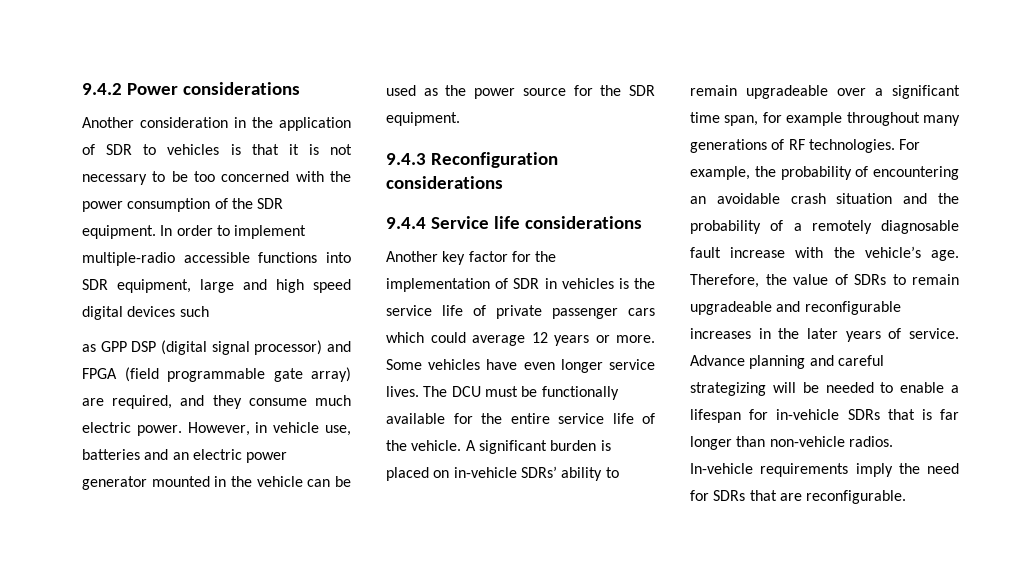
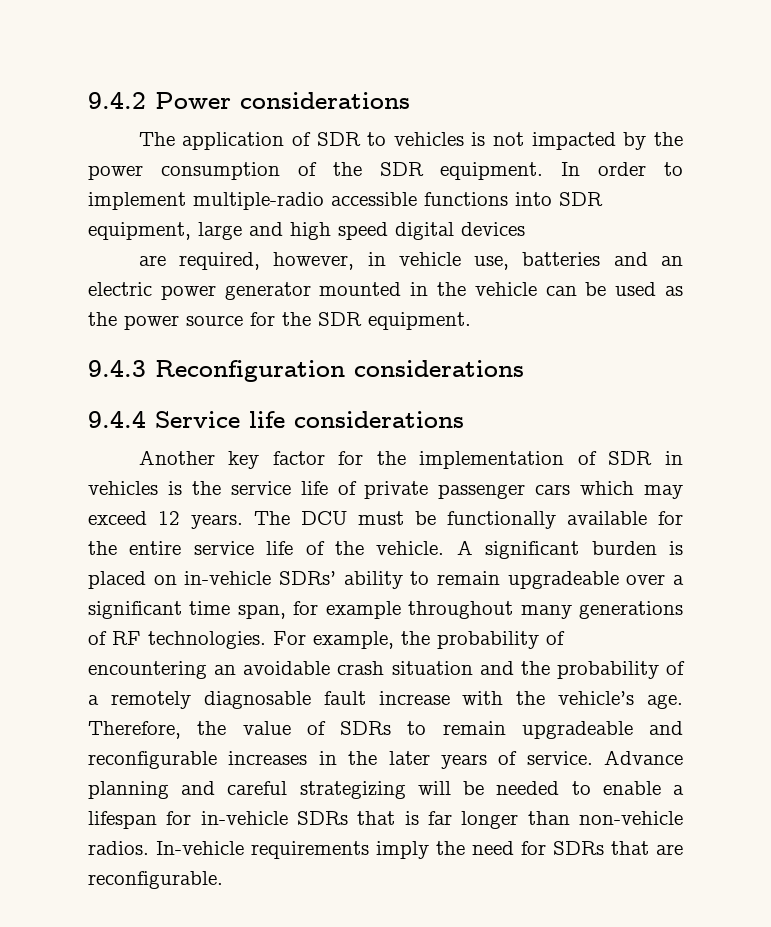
- Another consideration in the application of SDR to vehicles is that it is not necessary to be too concerned with the power consumption of the SDR equipment.
+ The application of SDR to vehicles is not impacted by the power consumption of the SDR equipment.
- In order to implement multiple-radio accessible functions into SDR equipment, large and high speed digital devices such
- as GPP DSP (digital signal processor) and FPGA (field programmable gate array) are required, and they consume much electric power. However, in vehicle use, batteries and an electric power generator mounted in the vehicle can be used as the power source for the SDR equipment.
+ In order to implement multiple-radio accessible functions into SDR equipment, large and high speed digital devices
+ are required, however, in vehicle use, batteries and an electric power generator mounted in the vehicle can be used as the power source for the SDR equipment.
- Another key factor for the implementation of SDR in vehicles is the service life of private passenger cars which could average 12 years or more. Some vehicles have even longer service lives.
+ Another key factor for the implementation of SDR in vehicles is the service life of private passenger cars which may exceed 12 years.

